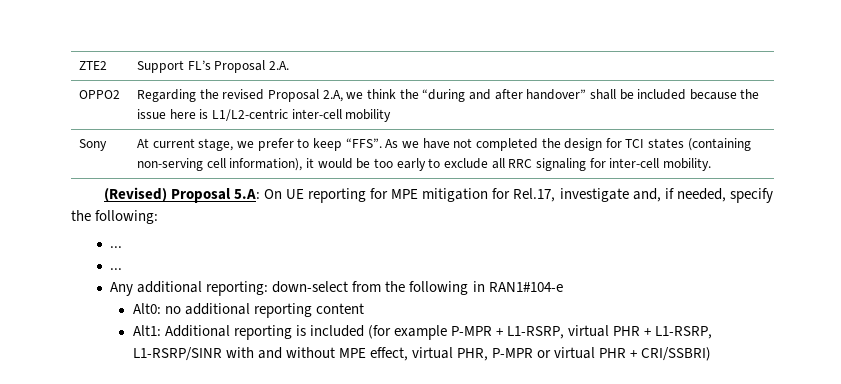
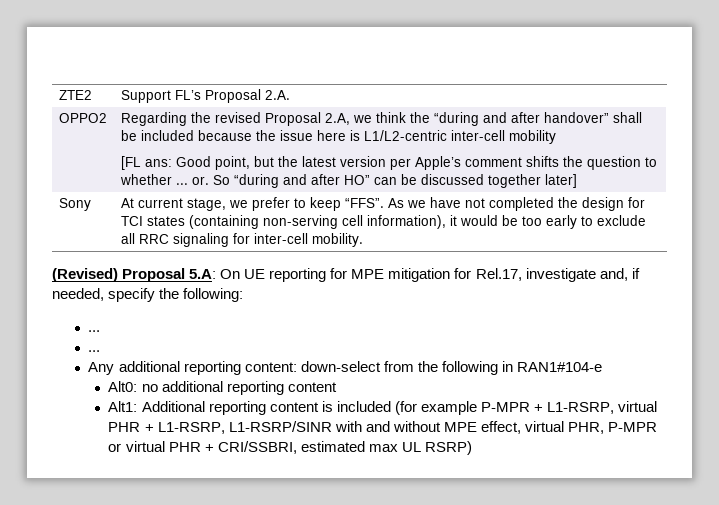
+ [FL ans: Good point, but the latest version per Apple’s comment shifts the question to whether ... or. So “during and after HO” can be discussed together later]
- Any additional reporting: down-select from the following in RAN1#104-e
+ Any additional reporting content: down-select from the following in RAN1#104-e
- Alt1: Additional reporting is included (for example P-MPR + L1-RSRP, virtual PHR + L1-RSRP, L1-RSRP/SINR with and without MPE effect, virtual PHR, P-MPR or virtual PHR + CRI/SSBRI)
+ Alt1: Additional reporting content is included (for example P-MPR + L1-RSRP, virtual PHR + L1-RSRP, L1-RSRP/SINR with and without MPE effect, virtual PHR, P-MPR or virtual PHR + CRI/SSBRI, estimated max UL RSRP)

